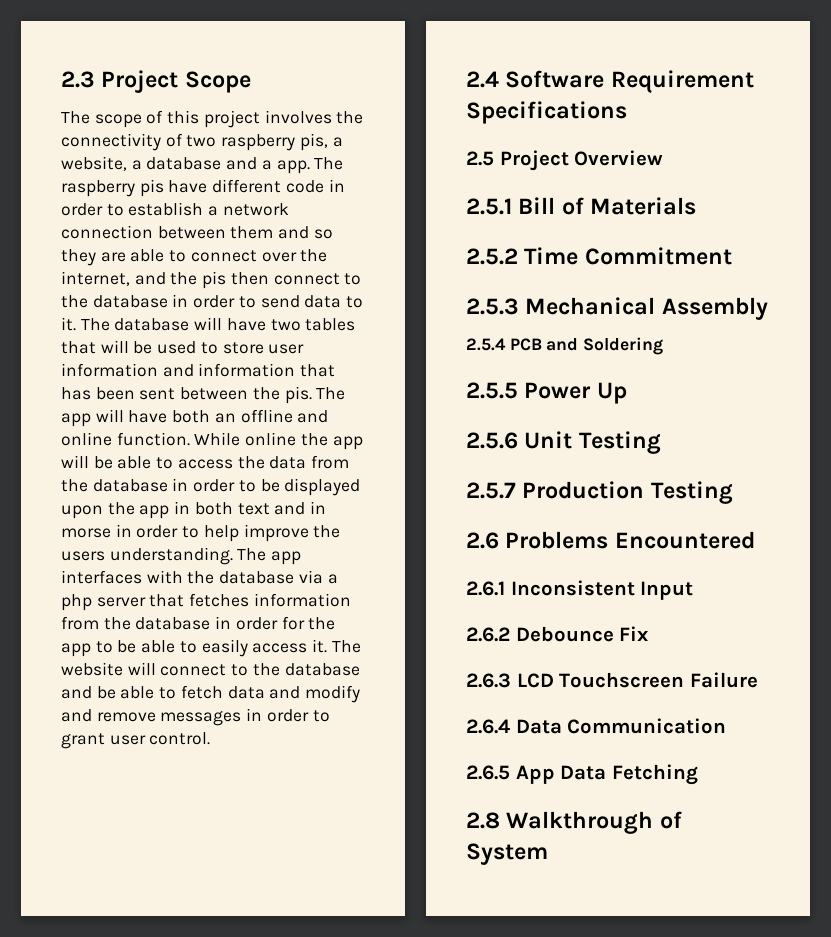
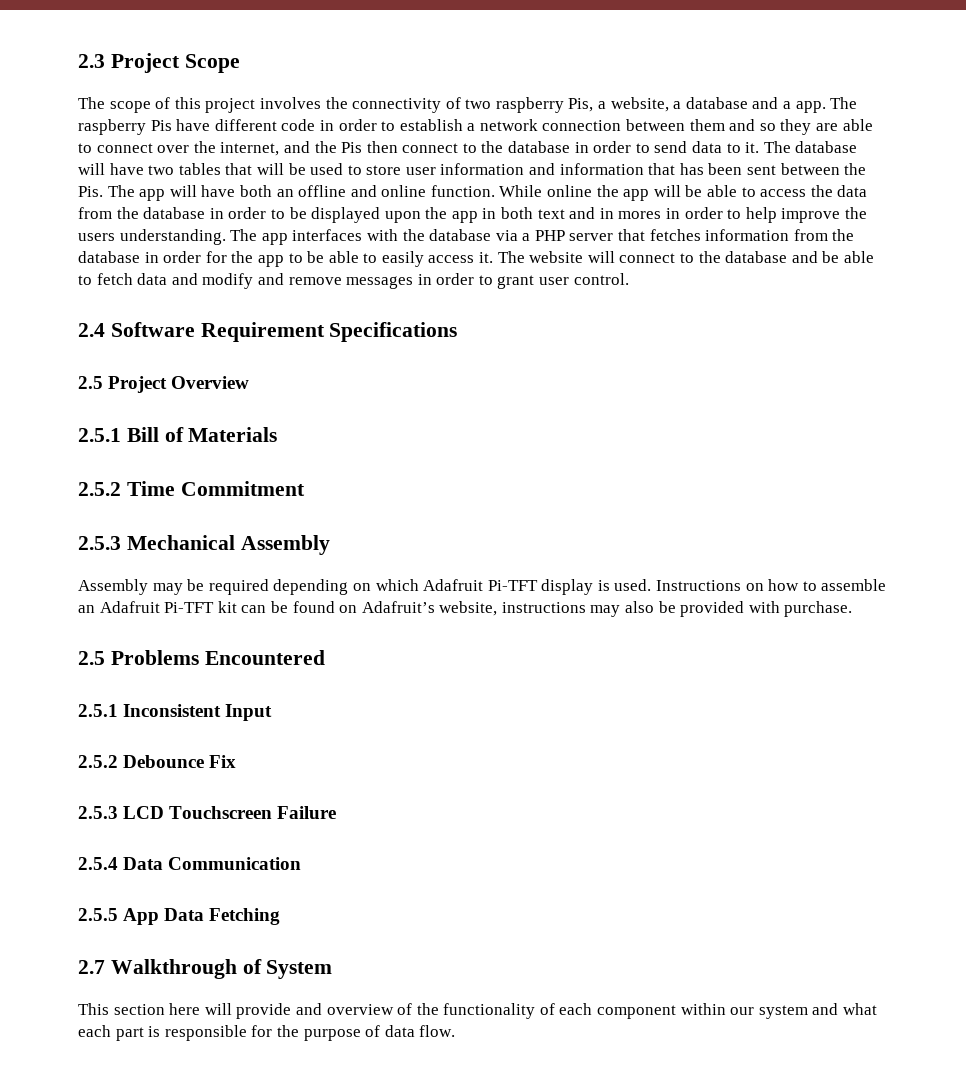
- The scope of this project involves the connectivity of two raspberry pis, a website, a database and a app.
+ The scope of this project involves the connectivity of two raspberry Pis, a website, a database and a app.
- The raspberry pis have different code in order to establish a network connection between them and so they are able to connect over the internet, and the pis then connect to the database in order to send data to it.
+ The raspberry Pis have different code in order to establish a network connection between them and so they are able to connect over the internet, and the Pis then connect to the database in order to send data to it.
- The database will have two tables that will be used to store user information and information that has been sent between the pis. The app will have both an offline and online function.
+ The database will have two tables that will be used to store user information and information that has been sent between the Pis. The app will have both an offline and online function.
- While online the app will be able to access the data from the database in order to be displayed upon the app in both text and in morse in order to help improve the users understanding.
+ While online the app will be able to access the data from the database in order to be displayed upon the app in both text and in mores in order to help improve the users understanding.
- The app interfaces with the database via a php server that fetches information from the database in order for the app to be able to easily access it.
+ The app interfaces with the database via a PHP server that fetches information from the database in order for the app to be able to easily access it.
- 2.5.4 PCB and Soldering
- 2.5.5 Power Up
- 2.5.6 Unit Testing
- 2.5.7 Production Testing
- 2.6 Problems Encountered
+ Assembly may be required depending on which Adafruit Pi-TFT display is used. Instructions on how to assemble an Adafruit Pi-TFT kit can be found on Adafruit’s website, instructions may also be provided with purchase.
+ 2.5 Problems Encountered
- 2.6.1 Inconsistent Input
+ 2.5.1 Inconsistent Input
- 2.6.2 Debounce Fix
+ 2.5.2 Debounce Fix
- 2.6.3 LCD Touchscreen Failure
+ 2.5.3 LCD Touchscreen Failure
- 2.6.4 Data Communication
+ 2.5.4 Data Communication
- 2.6.5 App Data Fetching
+ 2.5.5 App Data Fetching
- 2.8 Walkthrough of System
+ 2.7 Walkthrough of System
+ This section here will provide and overview of the functionality of each component within our system and what each part is responsible for the purpose of data flow.

